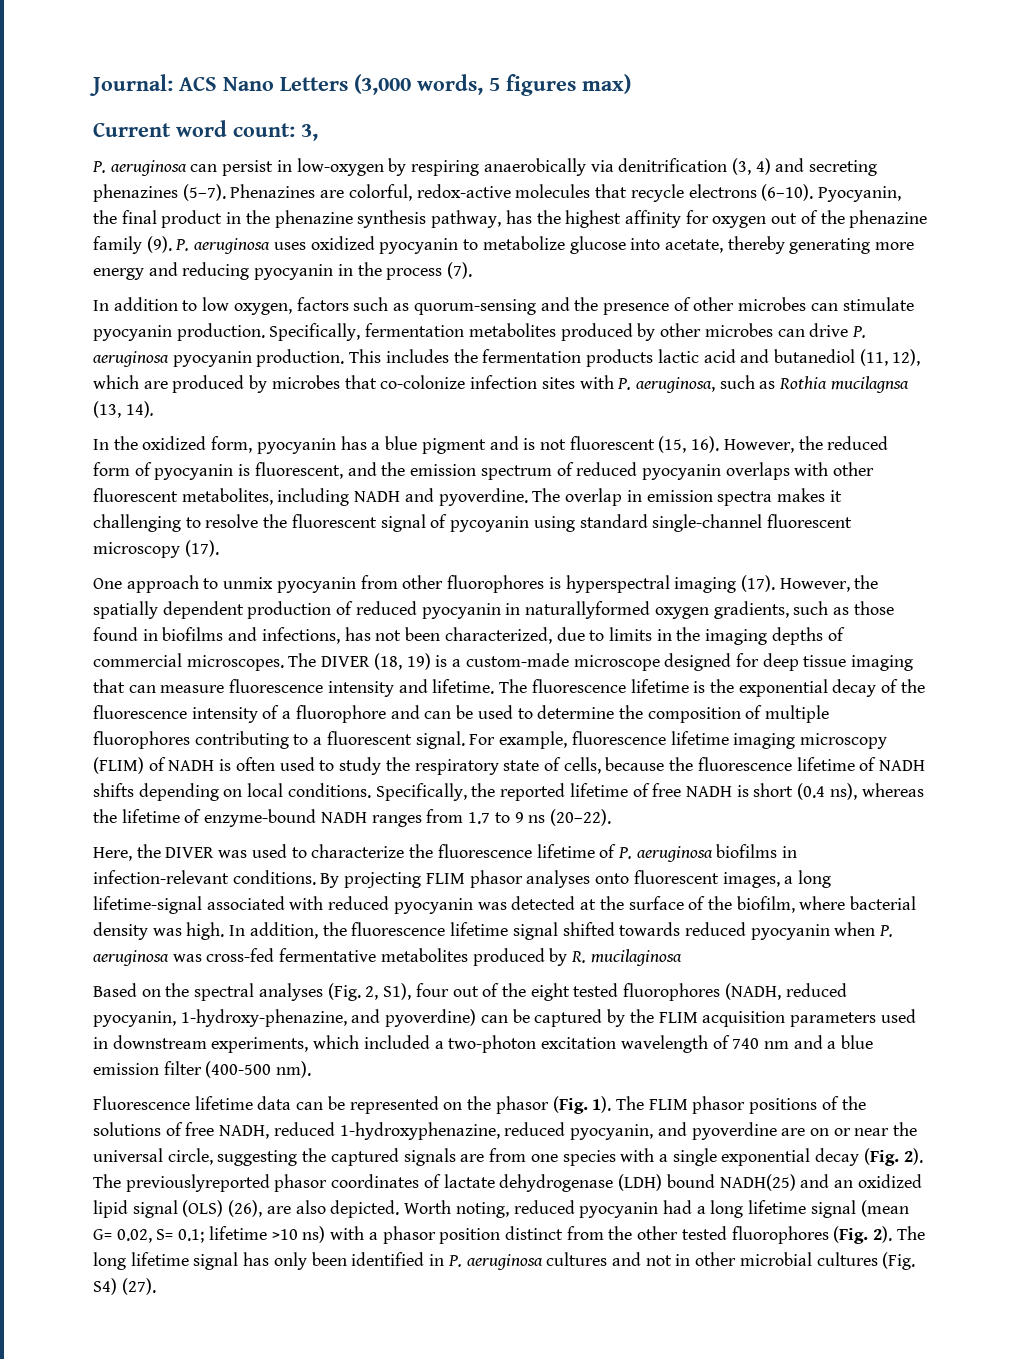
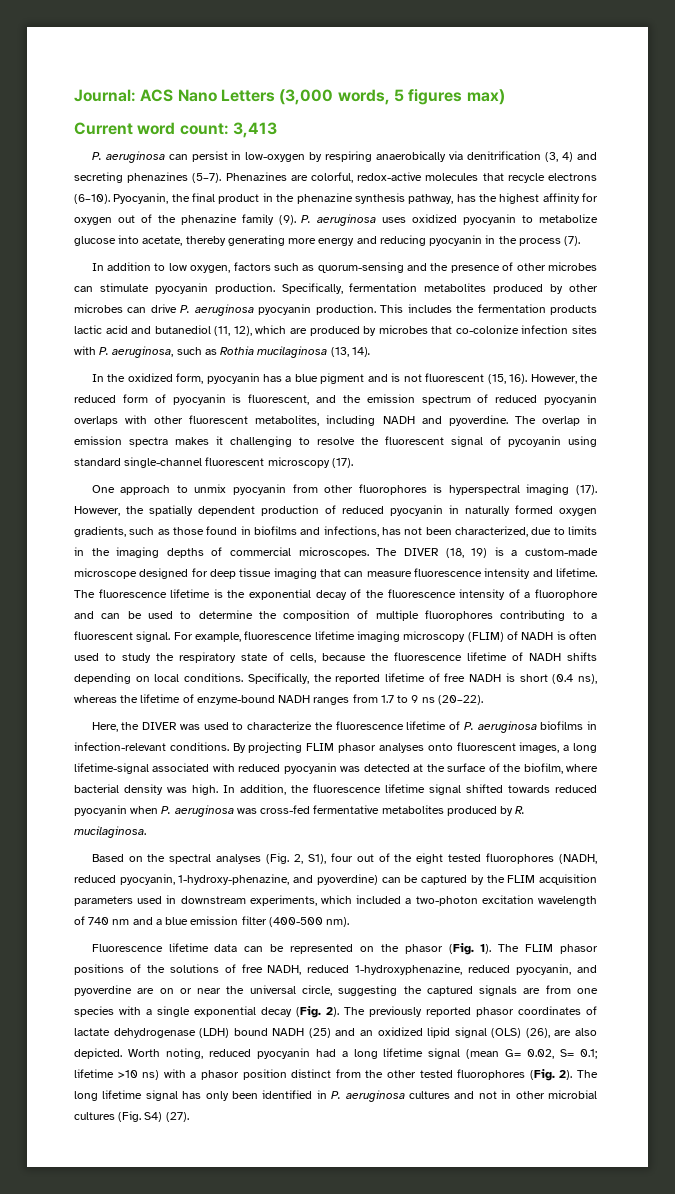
- Current word count: 3,
+ Current word count: 3,413
- This includes the fermentation products lactic acid and butanediol (11, 12), which are produced by microbes that co-colonize infection sites with P. aeruginosa, such as Rothia mucilagnsa (13, 14).
+ This includes the fermentation products lactic acid and butanediol (11, 12), which are produced by microbes that co-colonize infection sites with P. aeruginosa, such as Rothia mucilaginosa (13, 14).
- However, the spatially dependent production of reduced pyocyanin in naturallyformed oxygen gradients, such as those found in biofilms and infections, has not been characterized, due to limits in the imaging depths of commercial microscopes.
+ However, the spatially dependent production of reduced pyocyanin in naturally formed oxygen gradients, such as those found in biofilms and infections, has not been characterized, due to limits in the imaging depths of commercial microscopes.
- In addition, the fluorescence lifetime signal shifted towards reduced pyocyanin when P. aeruginosa was cross-fed fermentative metabolites produced by R. mucilaginosa
+ In addition, the fluorescence lifetime signal shifted towards reduced pyocyanin when P. aeruginosa was cross-fed fermentative metabolites produced by R. mucilaginosa.
- The previouslyreported phasor coordinates of lactate dehydrogenase (LDH) bound NADH(25) and an oxidized lipid signal (OLS) (26), are also depicted.
+ The previously reported phasor coordinates of lactate dehydrogenase (LDH) bound NADH (25) and an oxidized lipid signal (OLS) (26), are also depicted.

